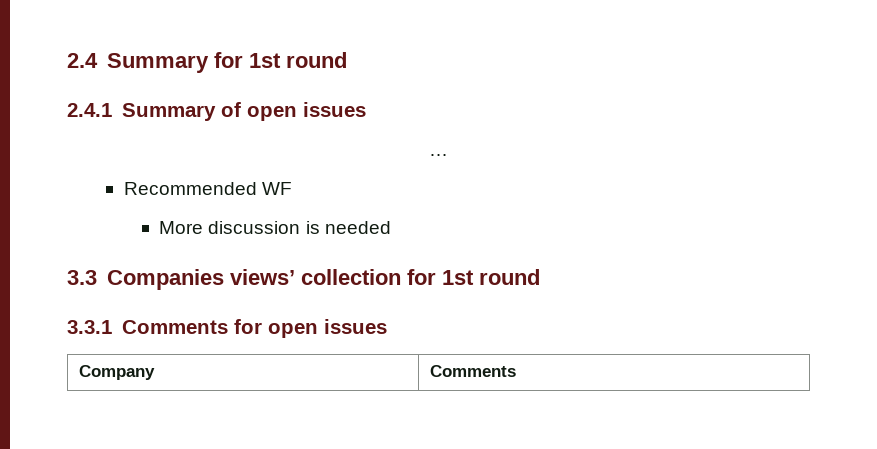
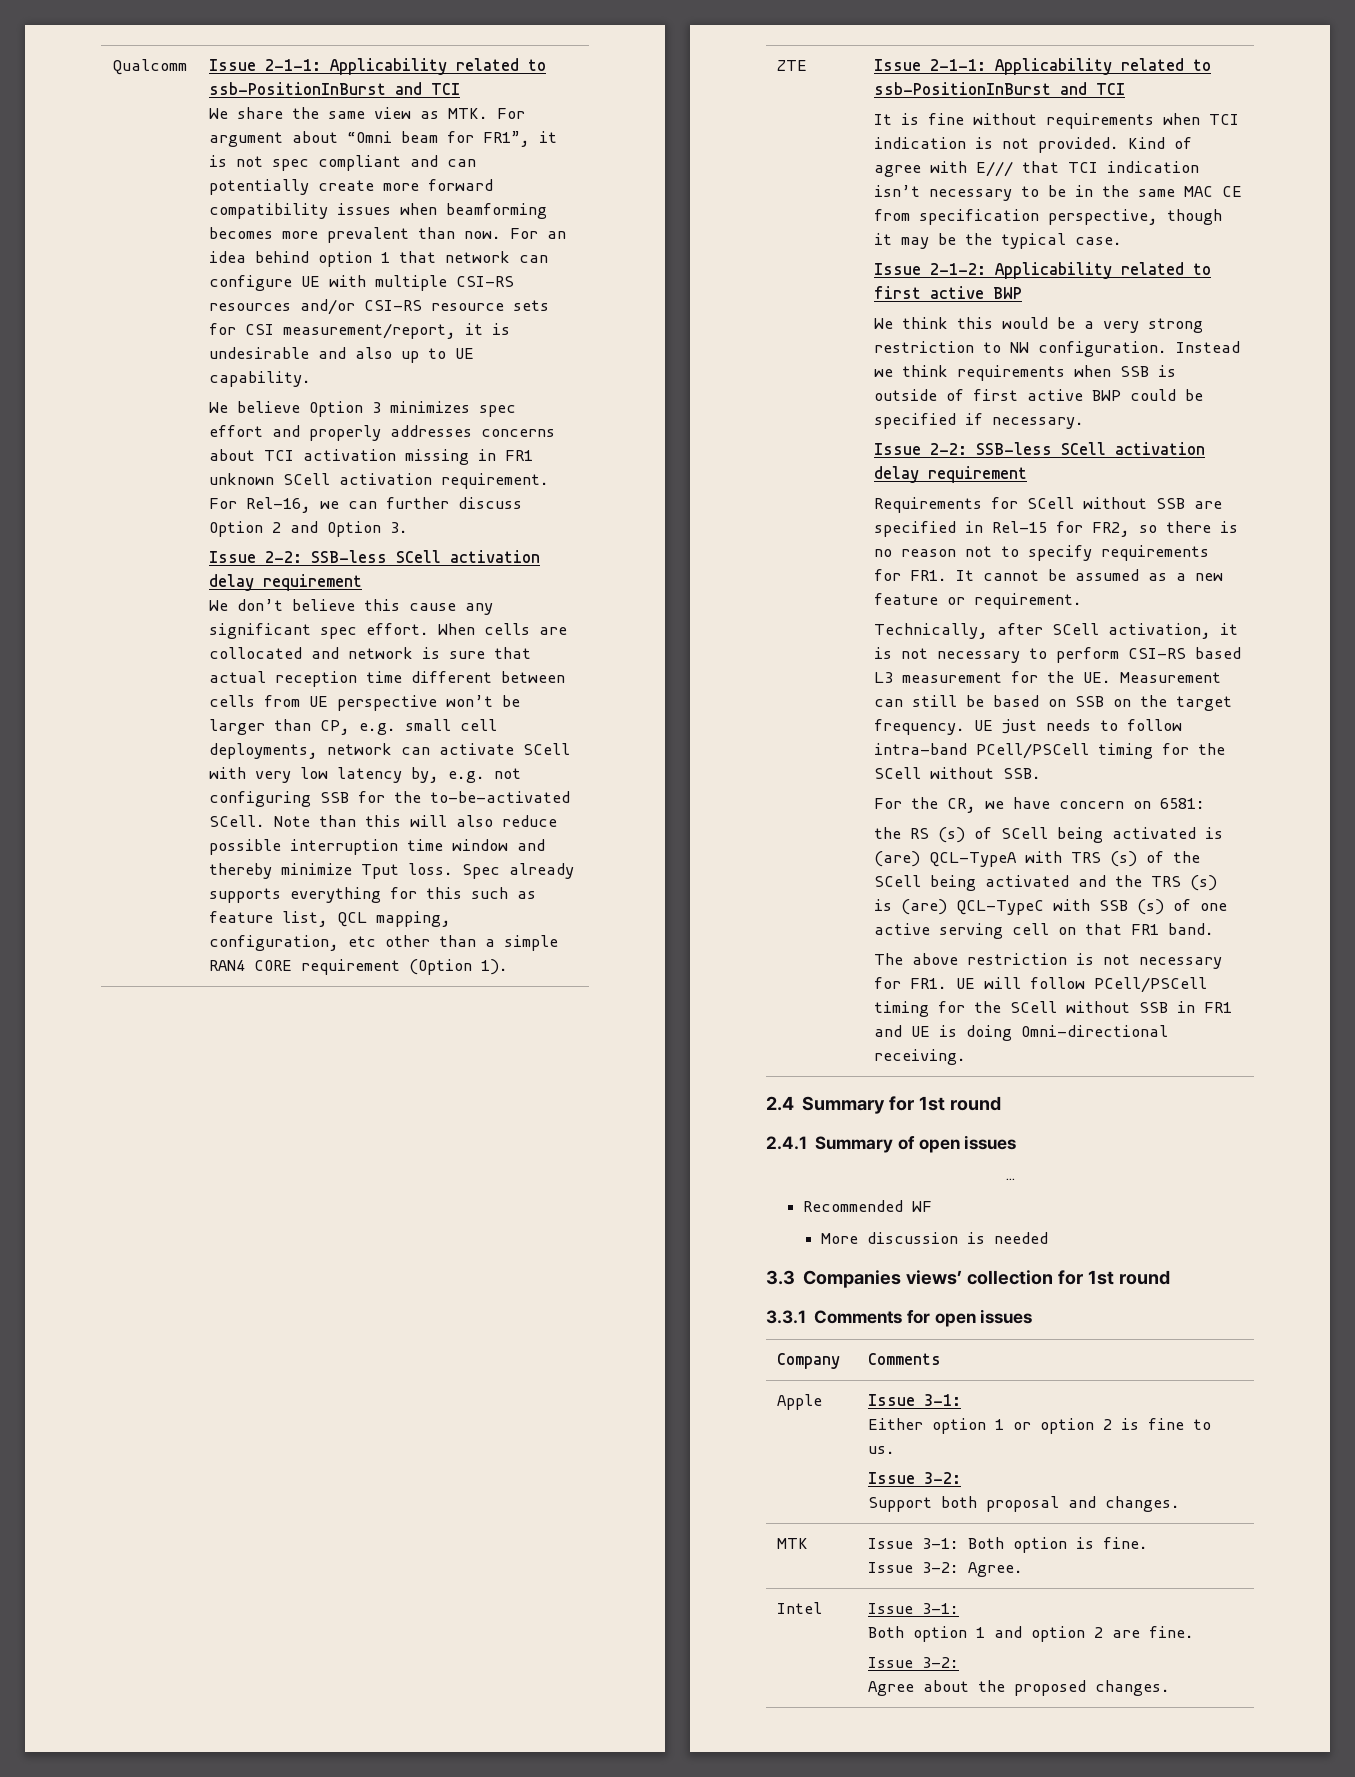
+ Qualcomm | Issue 2-1-1: Applicability related to ssb-PositionInBurst and TCI
+ We share the same view as MTK. For argument about “Omni beam for FR1”, it is not spec compliant and can potentially create more forward compatibility issues when beamforming becomes more prevalent than now. For an idea behind option 1 that network can configure UE with multiple CSI-RS resources and/or CSI-RS resource sets for CSI measurement/report, it is undesirable and also up to UE capability.
+ We believe Option 3 minimizes spec effort and properly addresses concerns about TCI activation missing in FR1 unknown SCell activation requirement. For Rel-16, we can further discuss Option 2 and Option 3.
+ Issue 2-2: SSB-less SCell activation delay requirement
+ We don’t believe this cause any significant spec effort. When cells are collocated and network is sure that actual reception time different between cells from UE perspective won’t be larger than CP, e.g. small cell deployments, network can activate SCell with very low latency by, e.g. not configuring SSB for the to-be-activated SCell. Note than this will also reduce possible interruption time window and thereby minimize Tput loss. Spec already supports everything for this such as feature list, QCL mapping, configuration, etc other than a simple RAN4 CORE requirement (Option 1).
+ ZTE | Issue 2-1-1: Applicability related to ssb-PositionInBurst and TCI
+ It is fine without requirements when TCI indication is not provided. Kind of agree with E/// that TCI indication isn’t necessary to be in the same MAC CE from specification perspective, though it may be the typical case.
+ Issue 2-1-2: Applicability related to first active BWP
+ We think this would be a very strong restriction to NW configuration. Instead we think requirements when SSB is outside of first active BWP could be specified if necessary.
+ Issue 2-2: SSB-less SCell activation delay requirement
+ Requirements for SCell without SSB are specified in Rel-15 for FR2, so there is no reason not to specify requirements for FR1. It cannot be assumed as a new feature or requirement.
+ Technically, after SCell activation, it is not necessary to perform CSI-RS based L3 measurement for the UE. Measurement can still be based on SSB on the target frequency. UE just needs to follow intra-band PCell/PSCell timing for the SCell without SSB.
+ For the CR, we have concern on 6581:
+ the RS (s) of SCell being activated is (are) QCL-TypeA with TRS (s) of the SCell being activated and the TRS (s) is (are) QCL-TypeC with SSB (s) of one active serving cell on that FR1 band.
+ The above restriction is not necessary for FR1. UE will follow PCell/PSCell timing for the SCell without SSB in FR1 and UE is doing Omni-directional receiving.
+ Apple | Issue 3-1:
+ Either option 1 or option 2 is fine to us.
+ Issue 3-2:
+ Support both proposal and changes.
+ MTK | Issue 3-1: Both option is fine.
+ Issue 3-2: Agree.
+ Intel | Issue 3-1:
+ Both option 1 and option 2 are fine.
+ Issue 3-2:
+ Agree about the proposed changes.

